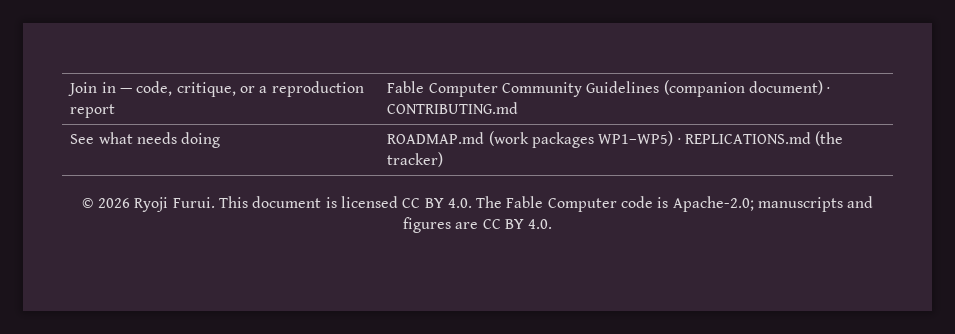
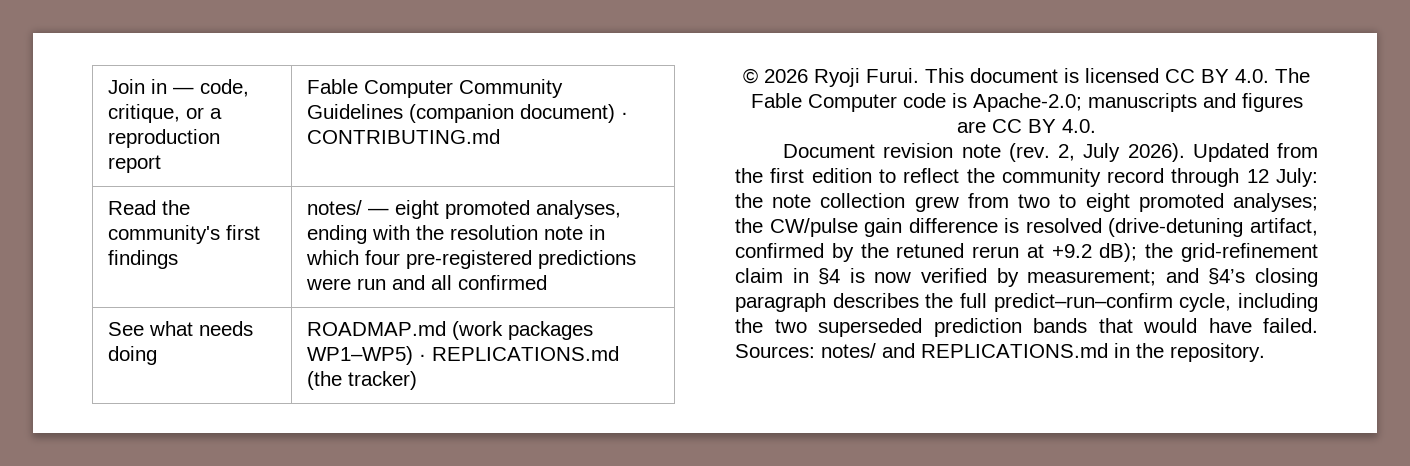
+ Read the community's first findings | notes/ — eight promoted analyses, ending with the resolution note in which four pre-registered predictions were run and all confirmed
+ Document revision note (rev. 2, July 2026). Updated from the first edition to reflect the community record through 12 July: the note collection grew from two to eight promoted analyses; the CW/pulse gain difference is resolved (drive-detuning artifact, confirmed by the retuned rerun at +9.2 dB); the grid-refinement claim in §4 is now verified by measurement; and §4’s closing paragraph describes the full predict–run–confirm cycle, including the two superseded prediction bands that would have failed. Sources: notes/ and REPLICATIONS.md in the repository.

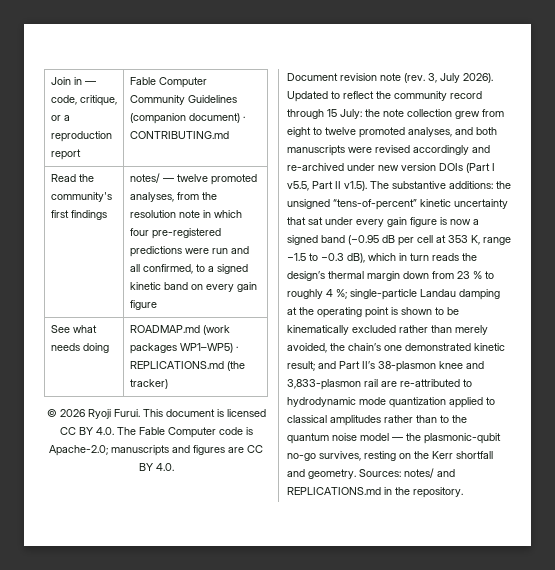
- Read the community's first findings | notes/ — eight promoted analyses, ending with the resolution note in which four pre-registered predictions were run and all confirmed
+ Read the community's first findings | notes/ — twelve promoted analyses, from the resolution note in which four pre-registered predictions were run and all confirmed, to a signed kinetic band on every gain figure
- 2, July 2026).
+ 3, July 2026).
- Updated from the first edition to reflect the community record through 12 July: the note collection grew from two to eight promoted analyses; the CW/pulse gain difference is resolved (drive-detuning artifact, confirmed by the retuned rerun at +9.2 dB); the grid-refinement claim in §4 is now verified by measurement; and §4’s closing paragraph describes the full predict–run–confirm cycle, including the two superseded prediction bands that would have failed.
+ Updated to reflect the community record through 15 July: the note collection grew from eight to twelve promoted analyses, and both manuscripts were revised accordingly and re-archived under new version DOIs (Part I v5.5, Part II v1.5). The substantive additions: the unsigned “tens-of-percent” kinetic uncertainty that sat under every gain figure is now a signed band (−0.95 dB per cell at 353 K, range −1.5 to −0.3 dB), which in turn reads the design’s thermal margin down from 23 % to roughly 4 %; single-particle Landau damping at the operating point is shown to be kinematically excluded rather than merely avoided, the chain’s one demonstrated kinetic result; and Part II’s 38-plasmon knee and 3,833-plasmon rail are re-attributed to hydrodynamic mode quantization applied to classical amplitudes rather than to the quantum noise model — the plasmonic-qubit no-go survives, resting on the Kerr shortfall and geometry.

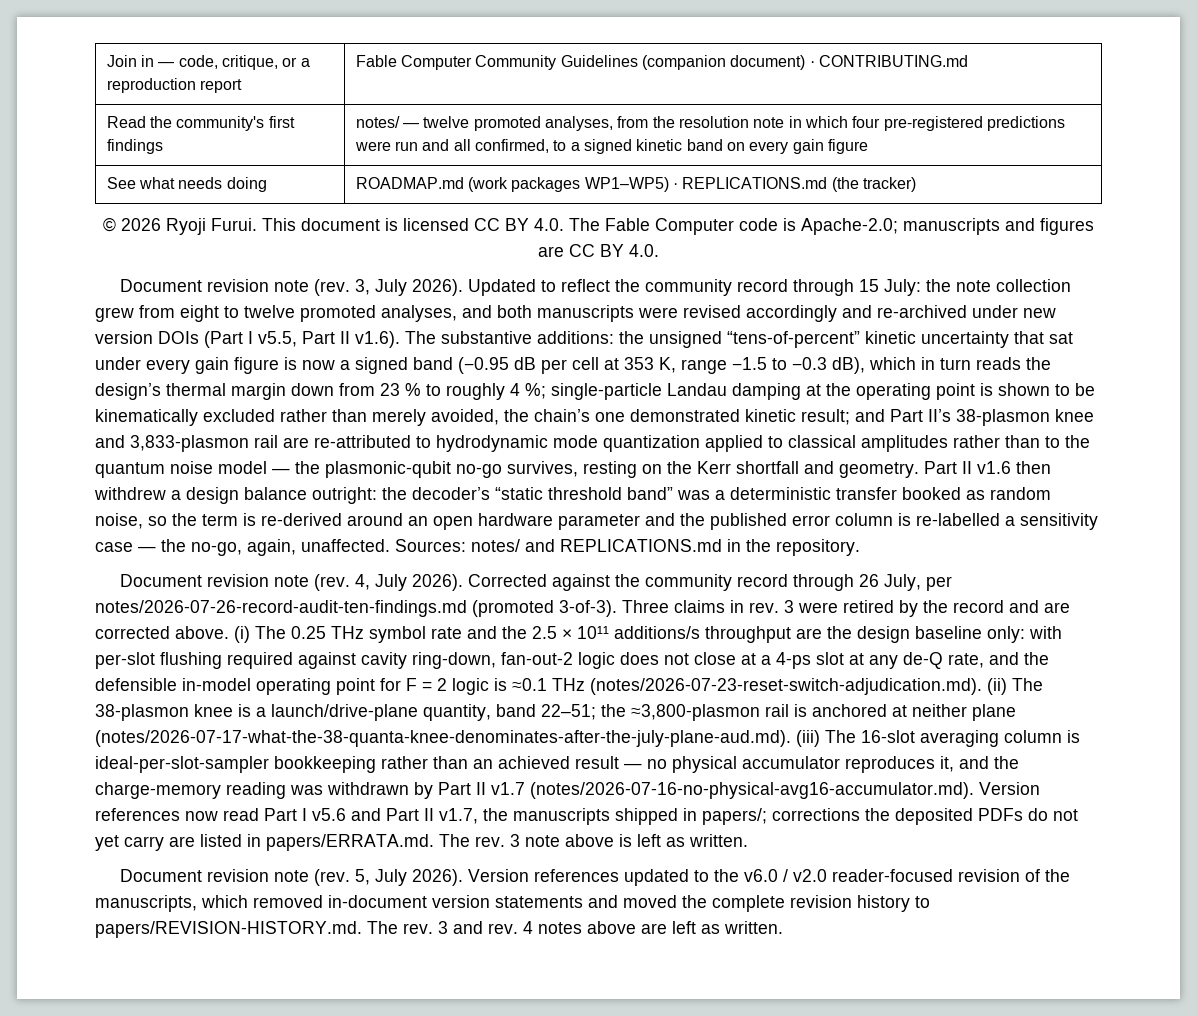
- the note collection grew from eight to twelve promoted analyses, and both manuscripts were revised accordingly and re-archived under new version DOIs (Part I v5.5, Part II v1.5). The substantive additions:
+ the note collection grew from eight to twelve promoted analyses, and both manuscripts were revised accordingly and re-archived under new version DOIs (Part I v5.5, Part II v1.6). The substantive additions:
+ Part II v1.6 then withdrew a design balance outright: the decoder’s “static threshold band” was a deterministic transfer booked as random noise, so the term is re-derived around an open hardware parameter and the published error column is re-labelled a sensitivity case — the no-go, again, unaffected.
+ Document revision note (rev. 4, July 2026). Corrected against the community record through 26 July, per notes/2026-07-26-record-audit-ten-findings.md (promoted 3-of-3). Three claims in rev. 3 were retired by the record and are corrected above. (i) The 0.25 THz symbol rate and the 2.5 × 10¹¹ additions/s throughput are the design baseline only: with per-slot flushing required against cavity ring-down, fan-out-2 logic does not close at a 4-ps slot at any de-Q rate, and the defensible in-model operating point for F = 2 logic is ≈0.1 THz (notes/2026-07-23-reset-switch-adjudication.md). (ii) The 38-plasmon knee is a launch/drive-plane quantity, band 22–51; the ≈3,800-plasmon rail is anchored at neither plane (notes/2026-07-17-what-the-38-quanta-knee-denominates-after-the-july-plane-aud.md). (iii) The 16-slot averaging column is ideal-per-slot-sampler bookkeeping rather than an achieved result — no physical accumulator reproduces it, and the charge-memory reading was withdrawn by Part II v1.7 (notes/2026-07-16-no-physical-avg16-accumulator.md). Version references now read Part I v5.6 and Part II v1.7, the manuscripts shipped in papers/; corrections the deposited PDFs do not yet carry are listed in papers/ERRATA.md. The rev. 3 note above is left as written.
+ Document revision note (rev. 5, July 2026). Version references updated to the v6.0 / v2.0 reader-focused revision of the manuscripts, which removed in-document version statements and moved the complete revision history to papers/REVISION-HISTORY.md. The rev. 3 and rev. 4 notes above are left as written.

